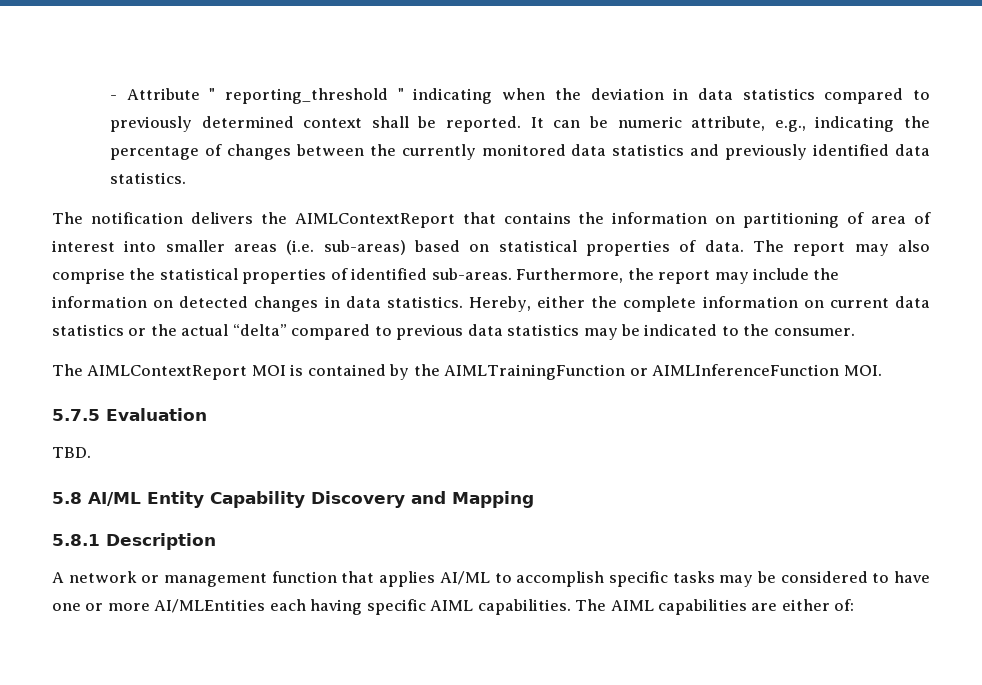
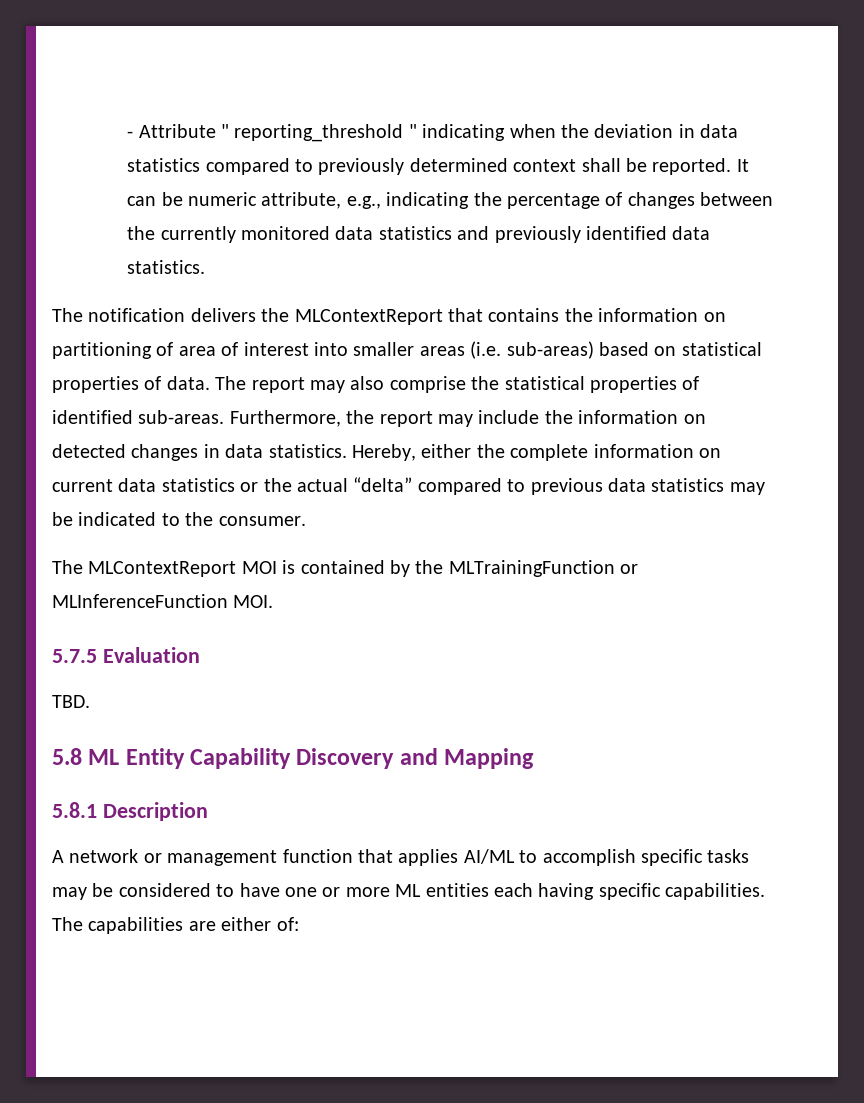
- The notification delivers the AIMLContextReport that contains the information on partitioning of area of interest into smaller areas (i.e. sub-areas) based on statistical properties of data.
+ The notification delivers the MLContextReport that contains the information on partitioning of area of interest into smaller areas (i.e. sub-areas) based on statistical properties of data.
- The AIMLContextReport MOI is contained by the AIMLTrainingFunction or AIMLInferenceFunction MOI.
+ The MLContextReport MOI is contained by the MLTrainingFunction or MLInferenceFunction MOI.
- 5.8 AI/ML Entity Capability Discovery and Mapping
+ 5.8 ML Entity Capability Discovery and Mapping
- A network or management function that applies AI/ML to accomplish specific tasks may be considered to have one or more AI/MLEntities each having specific AIML capabilities.
+ A network or management function that applies AI/ML to accomplish specific tasks may be considered to have one or more ML entities each having specific capabilities.
- The AIML capabilities are either of:
+ The capabilities are either of:

